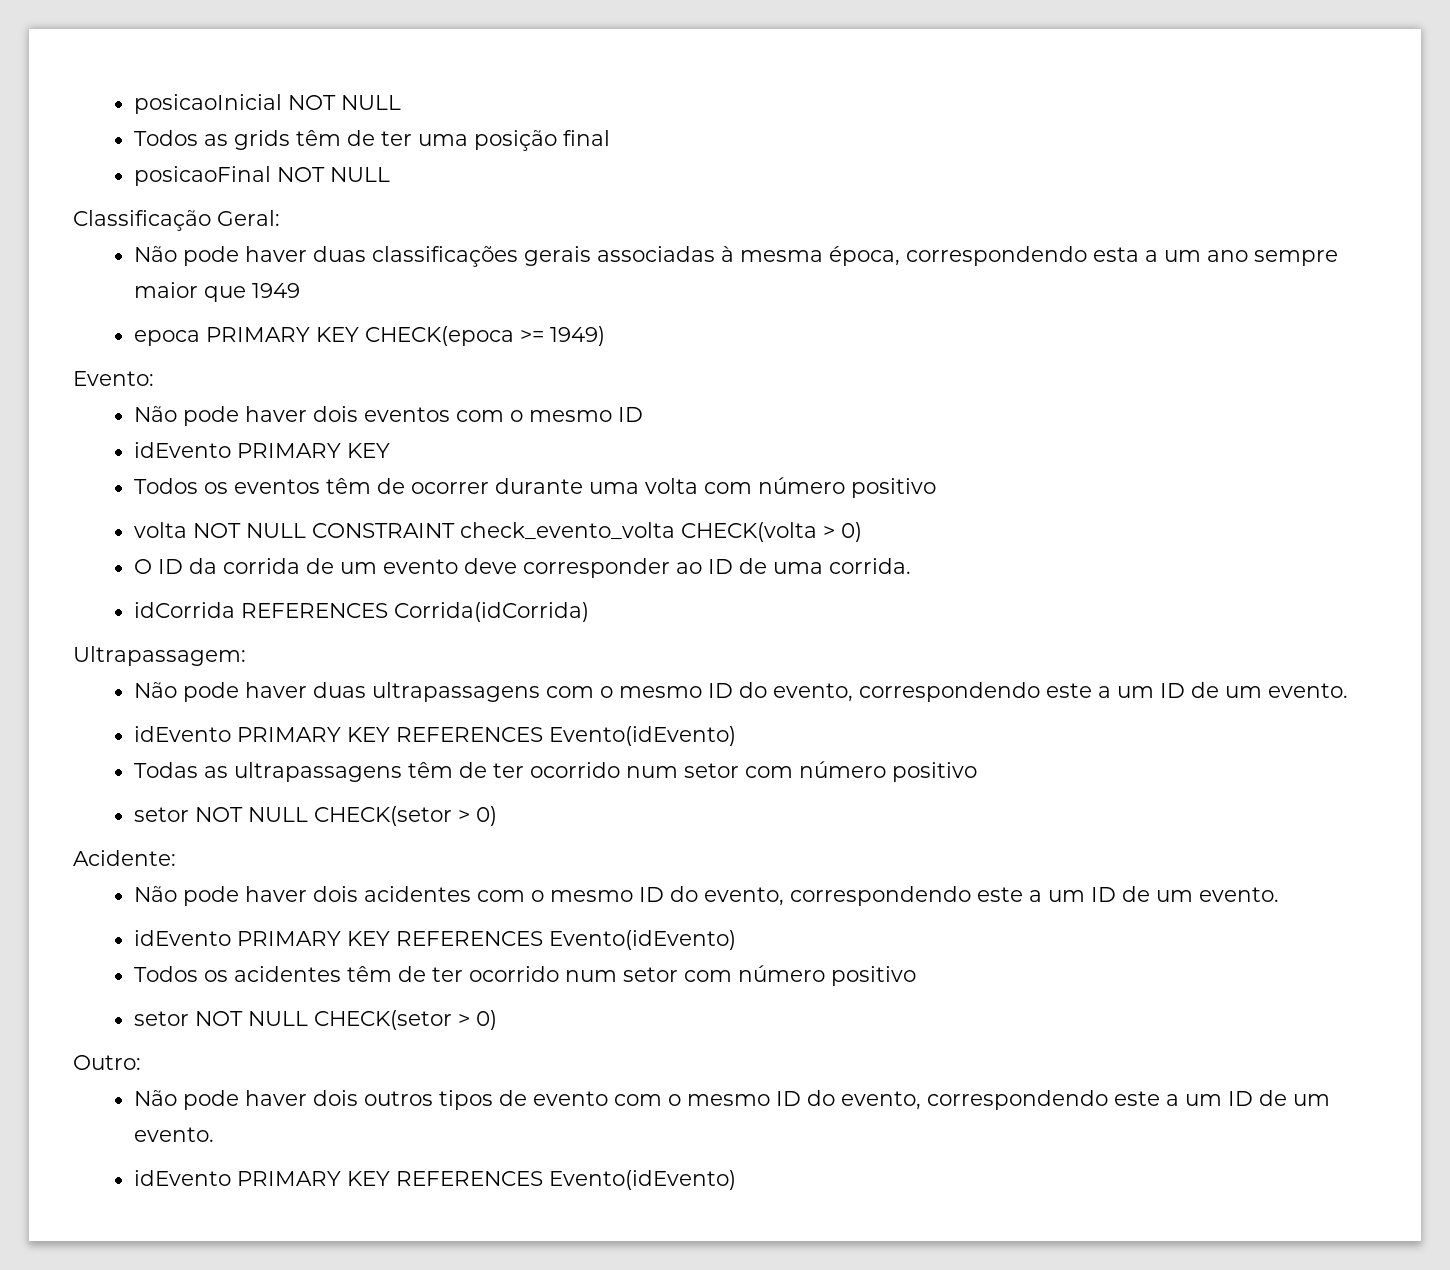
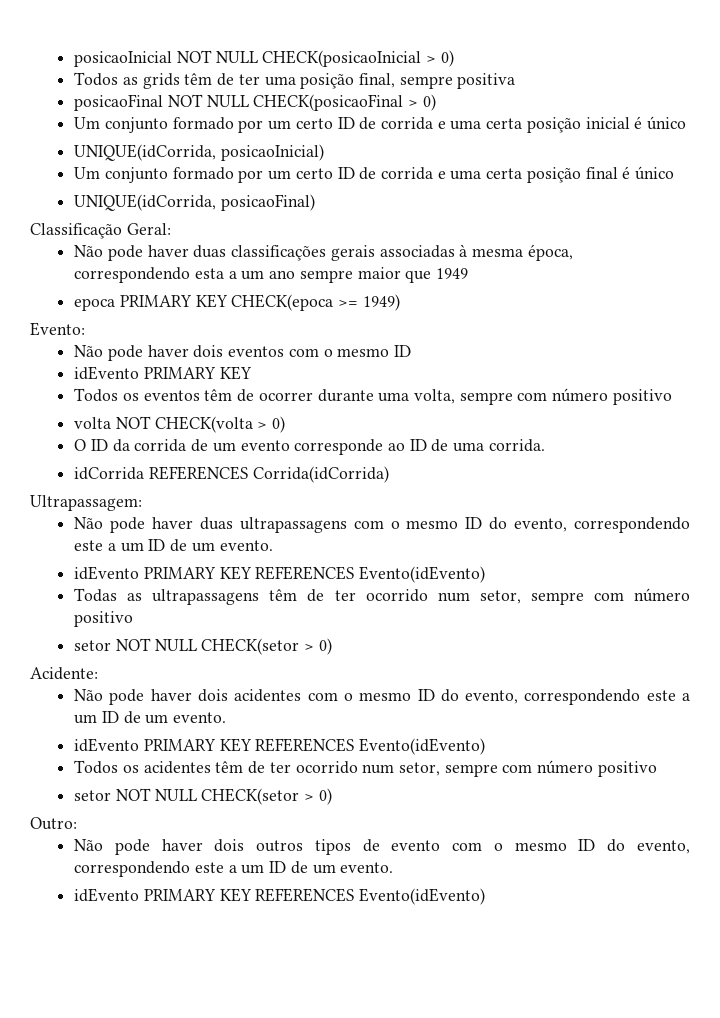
- posicaoInicial NOT NULL
+ posicaoInicial NOT NULL CHECK(posicaoInicial > 0)
- Todos as grids têm de ter uma posição final
+ Todos as grids têm de ter uma posição final, sempre positiva
- posicaoFinal NOT NULL
+ posicaoFinal NOT NULL CHECK(posicaoFinal > 0)
+ Um conjunto formado por um certo ID de corrida e uma certa posição inicial é único
+ UNIQUE(idCorrida, posicaoInicial)
+ Um conjunto formado por um certo ID de corrida e uma certa posição final é único
+ UNIQUE(idCorrida, posicaoFinal)
- Todos os eventos têm de ocorrer durante uma volta com número positivo
+ Todos os eventos têm de ocorrer durante uma volta, sempre com número positivo
- volta NOT NULL CONSTRAINT check_evento_volta CHECK(volta > 0)
+ volta NOT CHECK(volta > 0)
- O ID da corrida de um evento deve corresponder ao ID de uma corrida.
+ O ID da corrida de um evento corresponde ao ID de uma corrida.
- Todas as ultrapassagens têm de ter ocorrido num setor com número positivo
+ Todas as ultrapassagens têm de ter ocorrido num setor, sempre com número positivo
- Todos os acidentes têm de ter ocorrido num setor com número positivo
+ Todos os acidentes têm de ter ocorrido num setor, sempre com número positivo

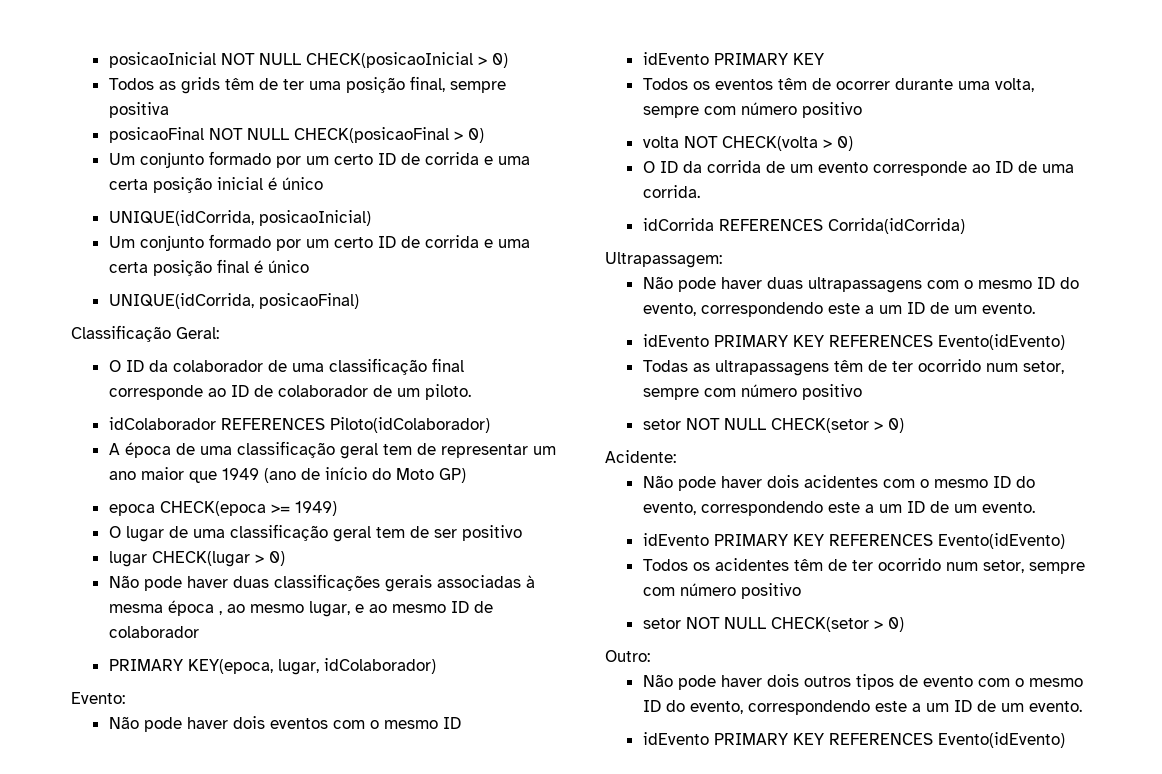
+ O ID da colaborador de uma classificação final corresponde ao ID de colaborador de um piloto.
+ idColaborador REFERENCES Piloto(idColaborador)
+ A época de uma classificação geral tem de representar um ano maior que 1949 (ano de início do Moto GP)
+ epoca CHECK(epoca >= 1949)
+ O lugar de uma classificação geral tem de ser positivo
+ lugar CHECK(lugar > 0)
- Não pode haver duas classificações gerais associadas à mesma época, correspondendo esta a um ano sempre maior que 1949
- epoca PRIMARY KEY CHECK(epoca >= 1949)
+ Não pode haver duas classificações gerais associadas à mesma época , ao mesmo lugar, e ao mesmo ID de colaborador
+ PRIMARY KEY(epoca, lugar, idColaborador)

